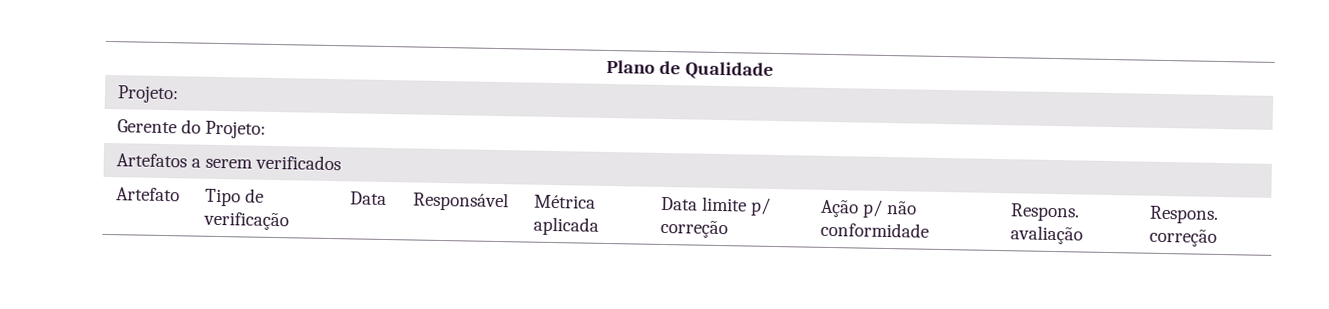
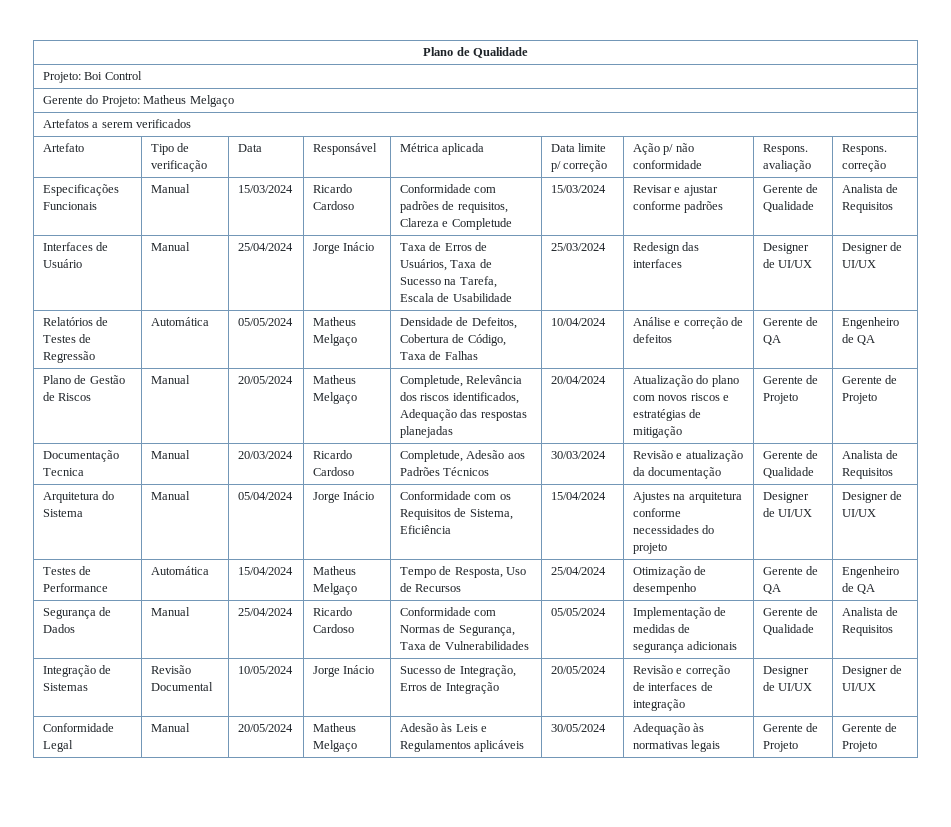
  Plano de Qualidade
- Projeto:
+ Projeto: Boi Control
- Gerente do Projeto:
+ Gerente do Projeto: Matheus Melgaço
+ Especificações Funcionais | Manual | 15/03/2024 | Ricardo Cardoso | Conformidade com padrões de requisitos, Clareza e Completude | 15/03/2024 | Revisar e ajustar conforme padrões | Gerente de Qualidade | Analista de Requisitos
+ Interfaces de Usuário | Manual | 25/04/2024 | Jorge Inácio | Taxa de Erros de Usuários, Taxa de Sucesso na Tarefa, Escala de Usabilidade | 25/03/2024 | Redesign das interfaces | Designer de UI/UX | Designer de UI/UX
+ Relatórios de Testes de Regressão | Automática | 05/05/2024 | Matheus Melgaço | Densidade de Defeitos, Cobertura de Código, Taxa de Falhas | 10/04/2024 | Análise e correção de defeitos | Gerente de QA | Engenheiro de QA
+ Plano de Gestão de Riscos | Manual | 20/05/2024 | Matheus Melgaço | Completude, Relevância dos riscos identificados, Adequação das respostas planejadas | 20/04/2024 | Atualização do plano com novos riscos e estratégias de mitigação | Gerente de Projeto | Gerente de Projeto
+ Documentação Tecnica | Manual | 20/03/2024 | Ricardo Cardoso | Completude, Adesão aos Padrões Técnicos | 30/03/2024 | Revisão e atualização da documentação | Gerente de Qualidade | Analista de Requisitos
+ Arquitetura do Sistema | Manual | 05/04/2024 | Jorge Inácio | Conformidade com os Requisitos de Sistema, Eficiência | 15/04/2024 | Ajustes na arquitetura conforme necessidades do projeto | Designer de UI/UX | Designer de UI/UX
+ Testes de Performance | Automática | 15/04/2024 | Matheus Melgaço | Tempo de Resposta, Uso de Recursos | 25/04/2024 | Otimização de desempenho | Gerente de QA | Engenheiro de QA
+ Segurança de Dados | Manual | 25/04/2024 | Ricardo Cardoso | Conformidade com Normas de Segurança, Taxa de Vulnerabilidades | 05/05/2024 | Implementação de medidas de segurança adicionais | Gerente de Qualidade | Analista de Requisitos
+ Integração de Sistemas | Revisão Documental | 10/05/2024 | Jorge Inácio | Sucesso de Integração, Erros de Integração | 20/05/2024 | Revisão e correção de interfaces de integração | Designer de UI/UX | Designer de UI/UX
+ Conformidade Legal | Manual | 20/05/2024 | Matheus Melgaço | Adesão às Leis e Regulamentos aplicáveis | 30/05/2024 | Adequação às normativas legais | Gerente de Projeto | Gerente de Projeto

